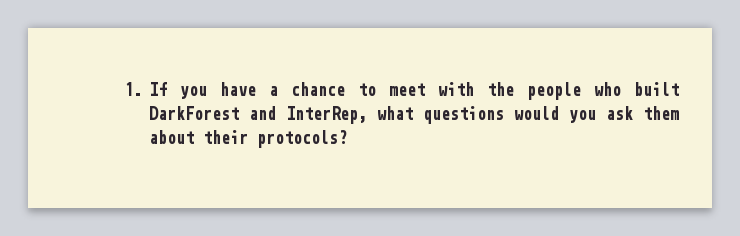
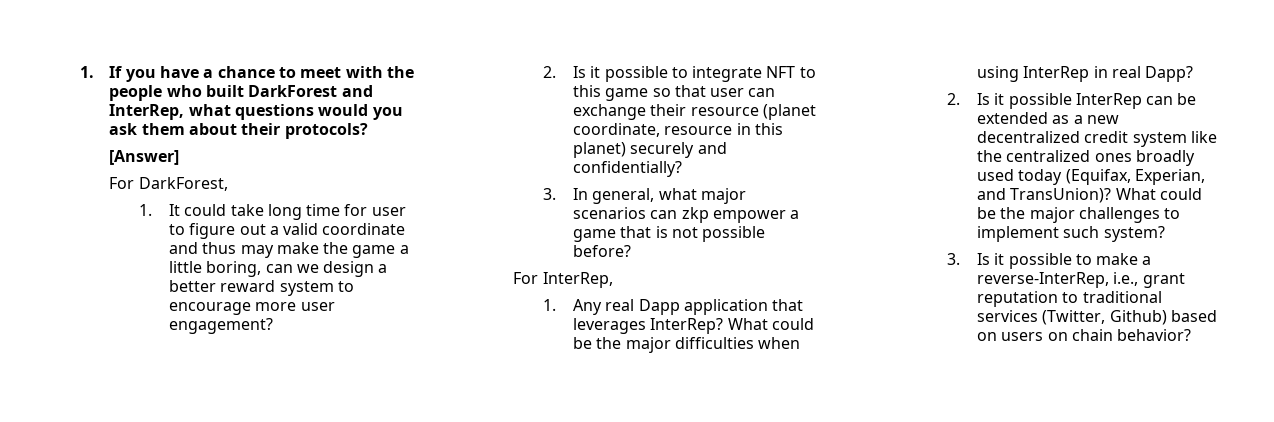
+ [Answer]
+ For DarkForest,
+ 1. It could take long time for user to figure out a valid coordinate and thus may make the game a little boring, can we design a better reward system to encourage more user engagement?
+ 2. Is it possible to integrate NFT to this game so that user can exchange their resource (planet coordinate, resource in this planet) securely and confidentially?
+ 3. In general, what major scenarios can zkp empower a game that is not possible before?
+ For InterRep,
+ 1. Any real Dapp application that leverages InterRep? What could be the major difficulties when using InterRep in real Dapp?
+ 2. Is it possible InterRep can be extended as a new decentralized credit system like the centralized ones broadly used today (Equifax, Experian, and TransUnion)? What could be the major challenges to implement such system?
+ 3. Is it possible to make a reverse-InterRep, i.e., grant reputation to traditional services (Twitter, Github) based on users on chain behavior?

